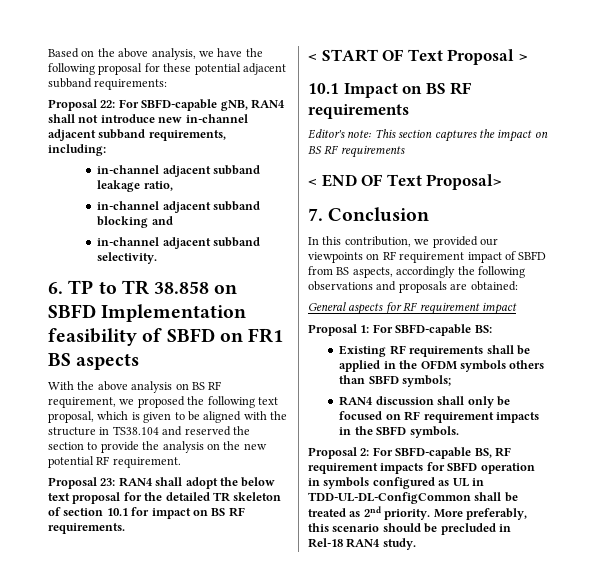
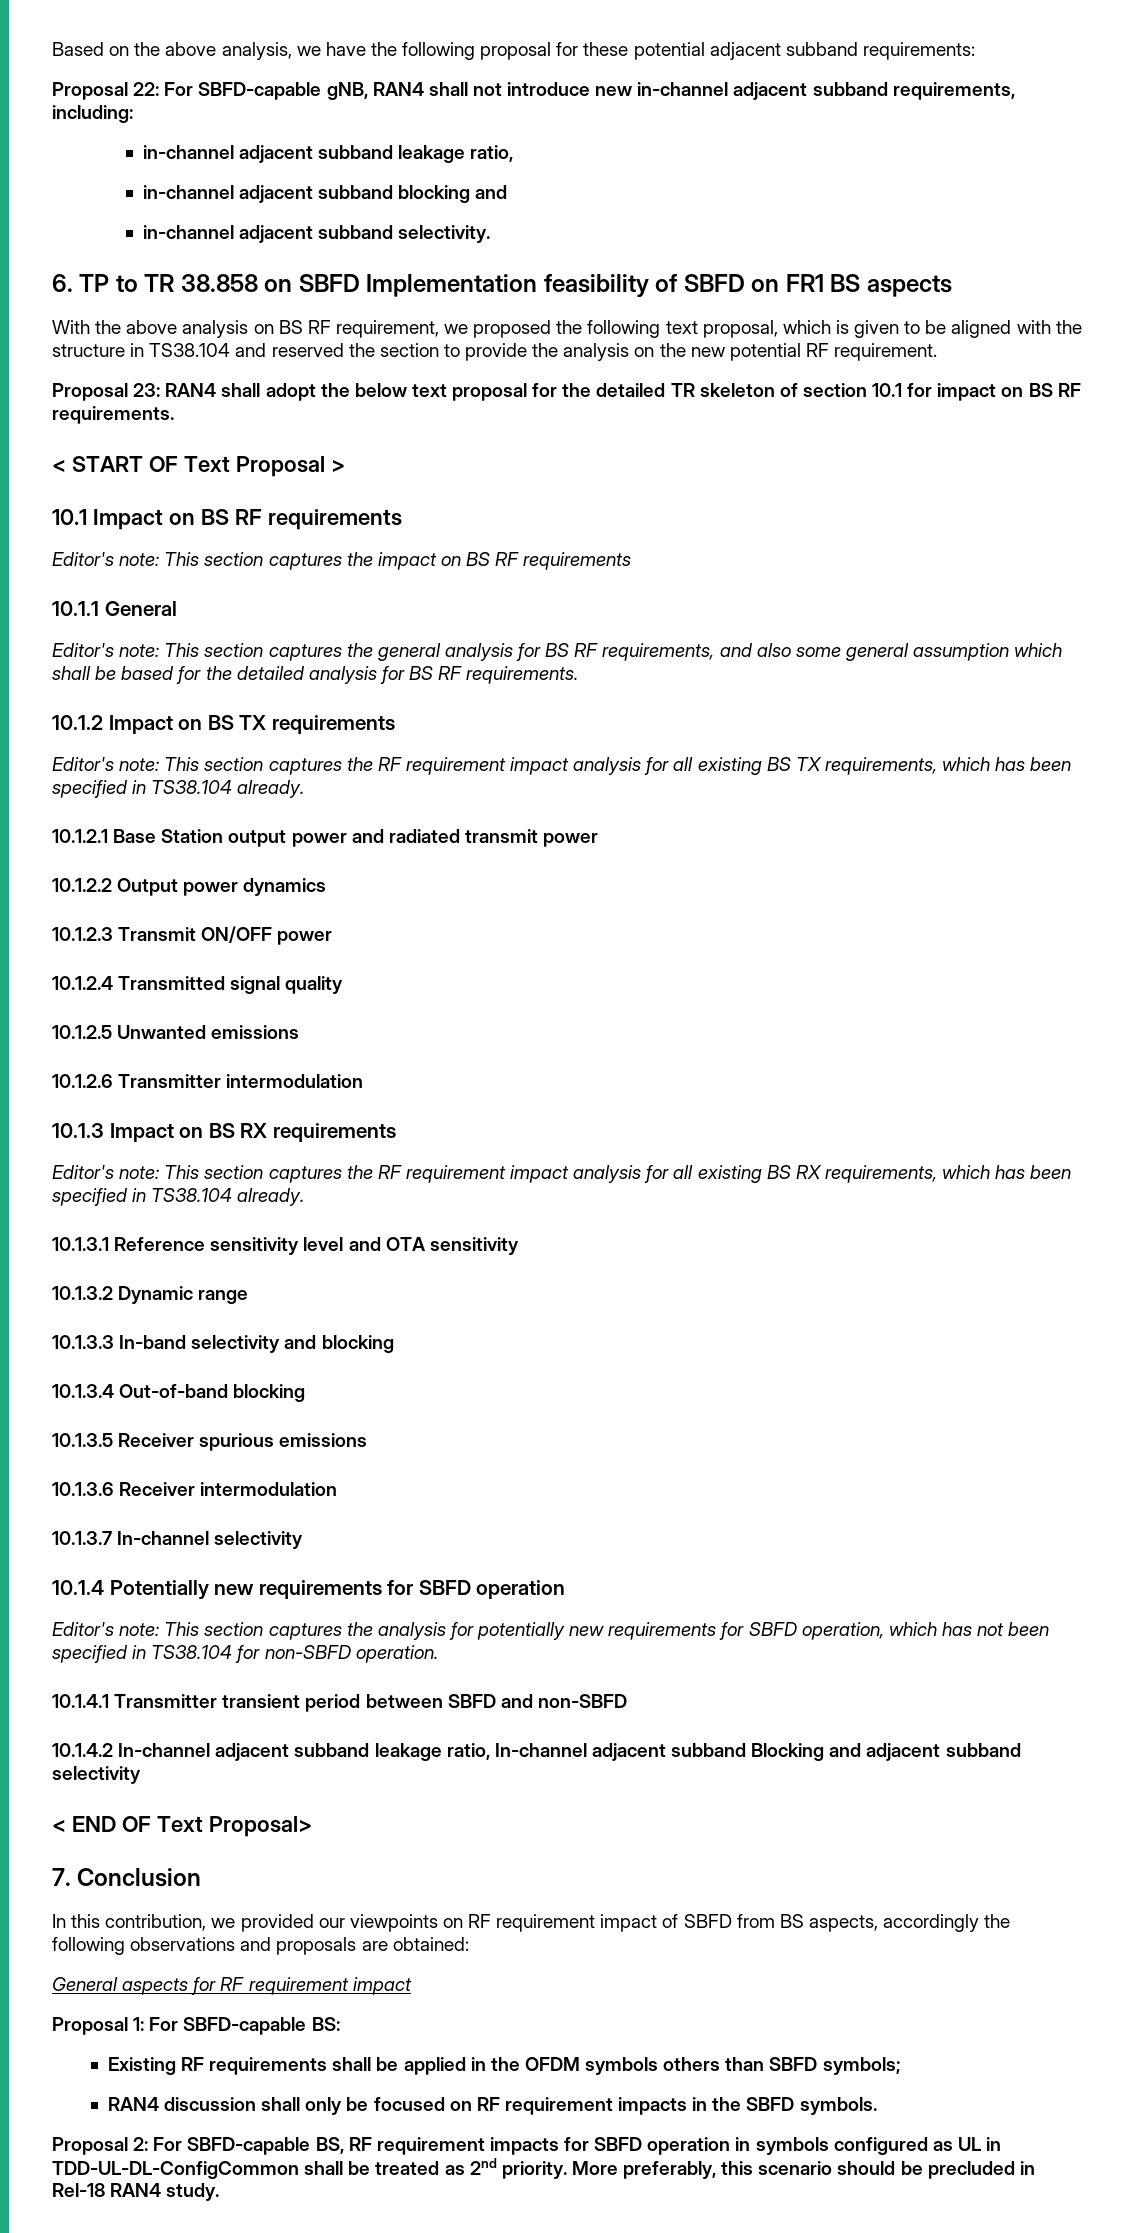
+ 10.1.1 General
+ Editor's note: This section captures the general analysis for BS RF requirements, and also some general assumption which shall be based for the detailed analysis for BS RF requirements.
+ 10.1.2 Impact on BS TX requirements
+ Editor's note: This section captures the RF requirement impact analysis for all existing BS TX requirements, which has been specified in TS38.104 already.
+ 10.1.2.1 Base Station output power and radiated transmit power
+ 10.1.2.2 Output power dynamics
+ 10.1.2.3 Transmit ON/OFF power
+ 10.1.2.4 Transmitted signal quality
+ 10.1.2.5 Unwanted emissions
+ 10.1.2.6 Transmitter intermodulation
+ 10.1.3 Impact on BS RX requirements
+ Editor's note: This section captures the RF requirement impact analysis for all existing BS RX requirements, which has been specified in TS38.104 already.
+ 10.1.3.1 Reference sensitivity level and OTA sensitivity
+ 10.1.3.2 Dynamic range
+ 10.1.3.3 In-band selectivity and blocking
+ 10.1.3.4 Out-of-band blocking
+ 10.1.3.5 Receiver spurious emissions
+ 10.1.3.6 Receiver intermodulation
+ 10.1.3.7 In-channel selectivity
+ 10.1.4 Potentially new requirements for SBFD operation
+ Editor's note: This section captures the analysis for potentially new requirements for SBFD operation, which has not been specified in TS38.104 for non-SBFD operation.
+ 10.1.4.1 Transmitter transient period between SBFD and non-SBFD
+ 10.1.4.2 In-channel adjacent subband leakage ratio, In-channel adjacent subband Blocking and adjacent subband selectivity

